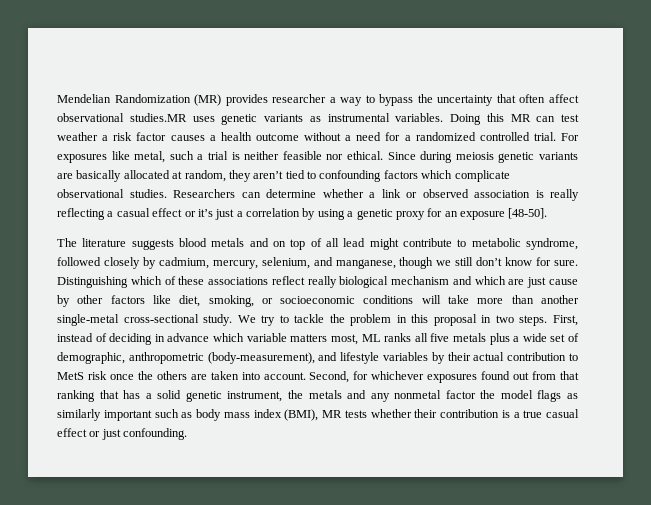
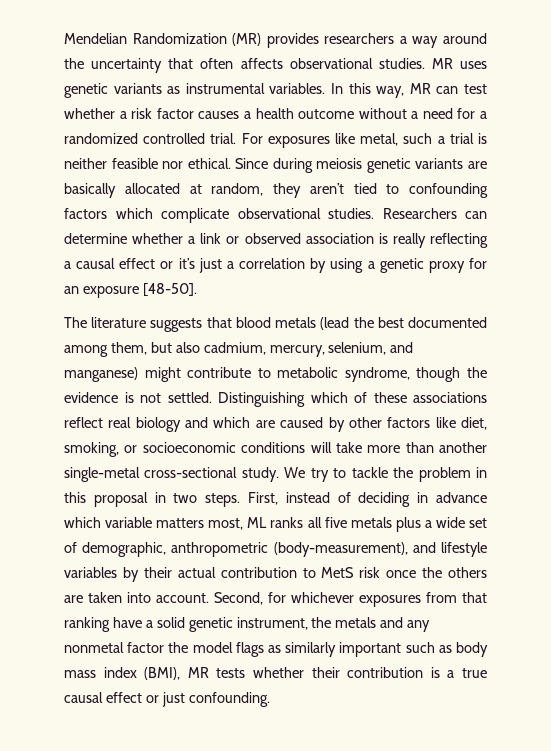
- Mendelian Randomization (MR) provides researcher a way to bypass the uncertainty that often affect observational studies.MR uses genetic variants as instrumental variables.
+ Mendelian Randomization (MR) provides researchers a way around the uncertainty that often affects observational studies. MR uses genetic variants as instrumental variables.
- Doing this MR can test weather a risk factor causes a health outcome without a need for a randomized controlled trial.
+ In this way, MR can test whether a risk factor causes a health outcome without a need for a randomized controlled trial.
- Researchers can determine whether a link or observed association is really reflecting a casual effect or it’s just a correlation by using a genetic proxy for an exposure [48-50].
+ Researchers can determine whether a link or observed association is really reflecting a causal effect or it’s just a correlation by using a genetic proxy for an exposure [48-50].
- The literature suggests blood metals and on top of all lead might contribute to metabolic syndrome, followed closely by cadmium, mercury, selenium, and manganese, though we still don’t know for sure.
+ The literature suggests that blood metals (lead the best documented among them, but also cadmium, mercury, selenium, and manganese) might contribute to metabolic syndrome, though the evidence is not settled.
- Distinguishing which of these associations reflect really biological mechanism and which are just cause by other factors like diet, smoking, or socioeconomic conditions will take more than another single-metal cross-sectional study.
+ Distinguishing which of these associations reflect real biology and which are caused by other factors like diet, smoking, or socioeconomic conditions will take more than another single-metal cross-sectional study.
- Second, for whichever exposures found out from that ranking that has a solid genetic instrument, the metals and any nonmetal factor the model flags as similarly important such as body mass index (BMI), MR tests whether their contribution is a true casual effect or just confounding.
+ Second, for whichever exposures from that ranking have a solid genetic instrument, the metals and any nonmetal factor the model flags as similarly important such as body mass index (BMI), MR tests whether their contribution is a true causal effect or just confounding.

